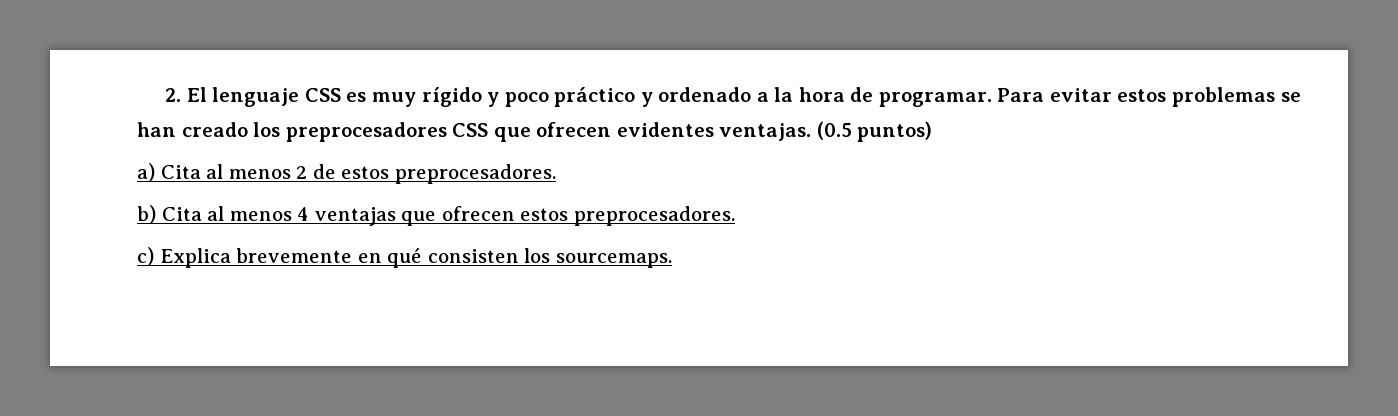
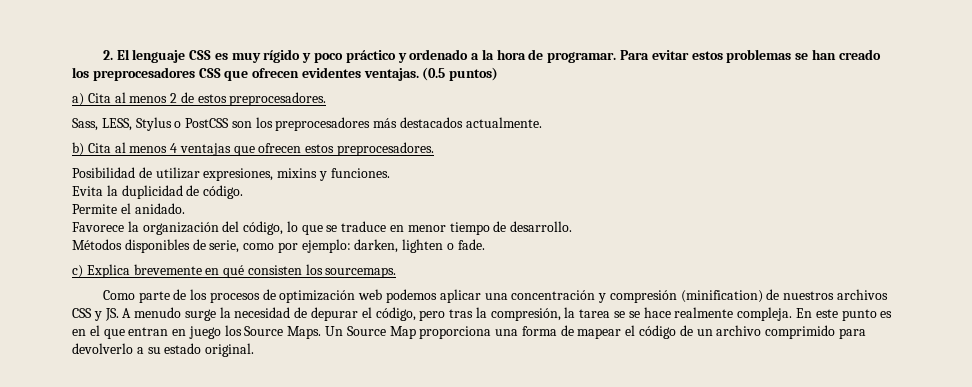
+ Sass, LESS, Stylus o PostCSS son los preprocesadores más destacados actualmente.
+ Posibilidad de utilizar expresiones, mixins y funciones.
+ Evita la duplicidad de código.
+ Permite el anidado.
+ Favorece la organización del código, lo que se traduce en menor tiempo de desarrollo.
+ Métodos disponibles de serie, como por ejemplo: darken, lighten o fade.
+ Como parte de los procesos de optimización web podemos aplicar una concentración y compresión (minification) de nuestros archivos CSS y JS. A menudo surge la necesidad de depurar el código, pero tras la compresión, la tarea se se hace realmente compleja. En este punto es en el que entran en juego los Source Maps. Un Source Map proporciona una forma de mapear el código de un archivo comprimido para devolverlo a su estado original.

